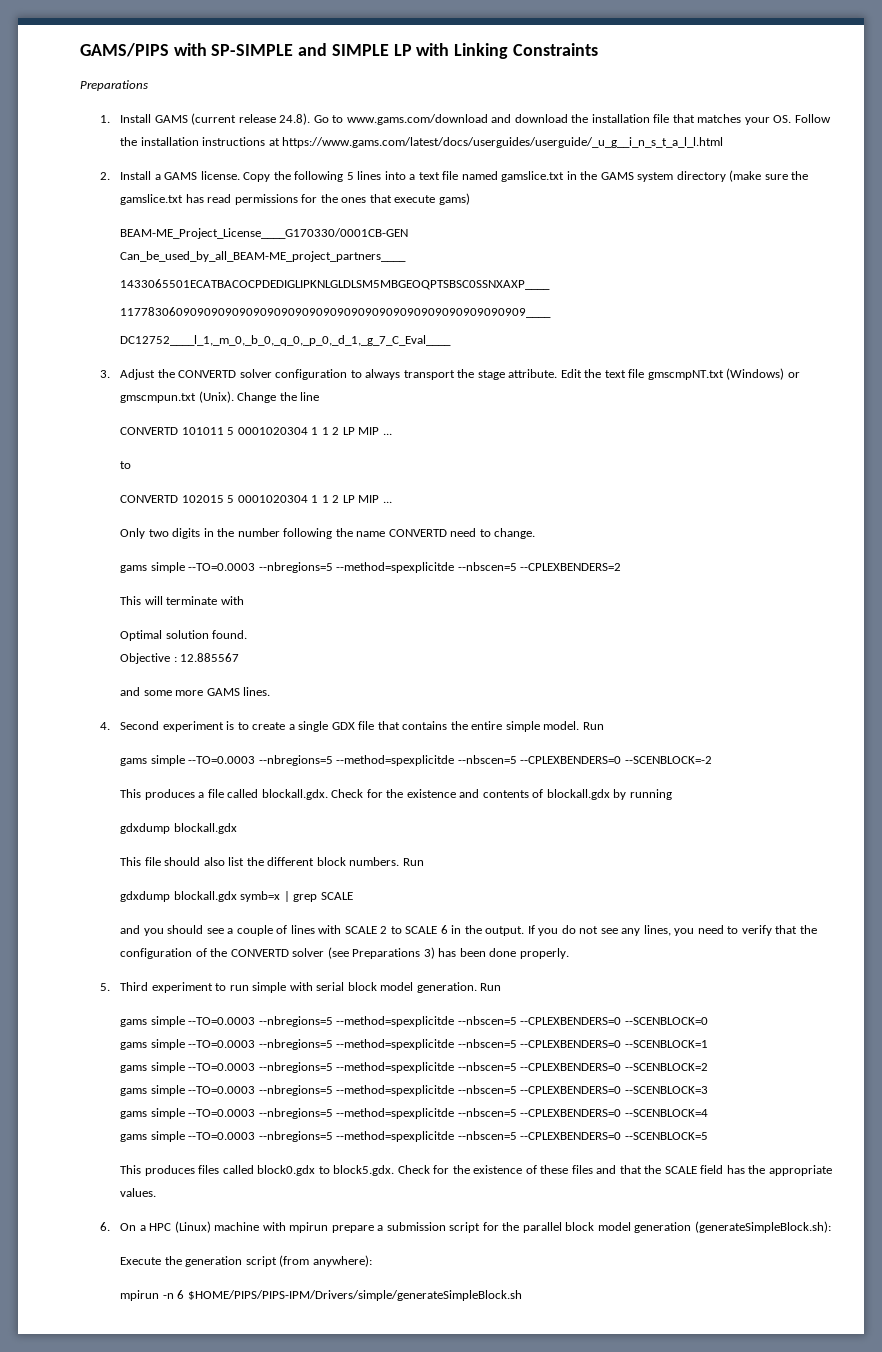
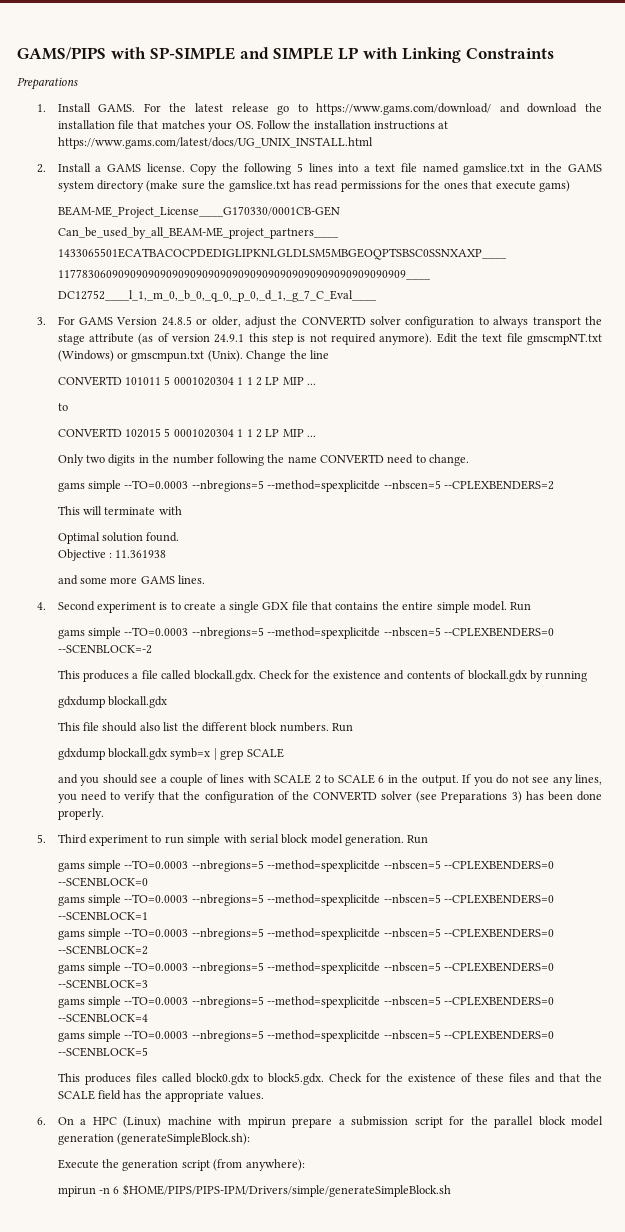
- 1. Install GAMS (current release 24.8). Go to www.gams.com/download and download the installation file that matches your OS. Follow the installation instructions at https://www.gams.com/latest/docs/userguides/userguide/_u_g__i_n_s_t_a_l_l.html
+ 1. Install GAMS. For the latest release go to https://www.gams.com/download/ and download the installation file that matches your OS. Follow the installation instructions at https://www.gams.com/latest/docs/UG_UNIX_INSTALL.html
- 3. Adjust the CONVERTD solver configuration to always transport the stage attribute.
+ 3. For GAMS Version 24.8.5 or older, adjust the CONVERTD solver configuration to always transport the stage attribute (as of version 24.9.1 this step is not required anymore).
- Objective : 12.885567
+ Objective : 11.361938

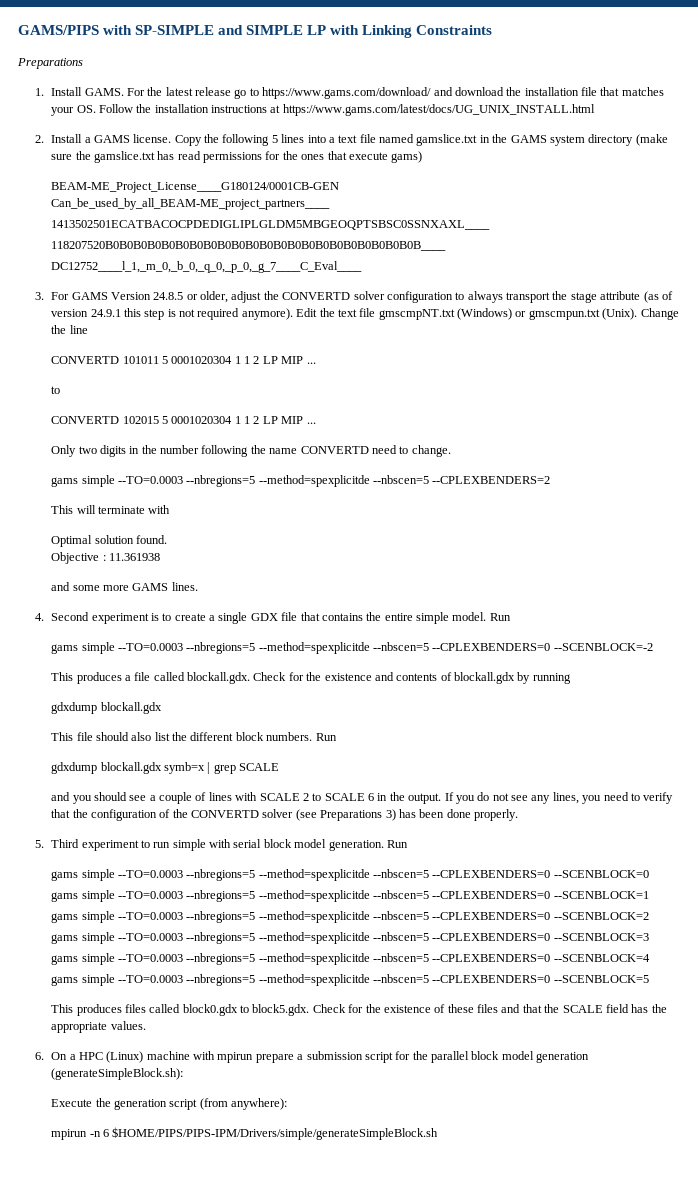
- BEAM-ME_Project_License____G170330/0001CB-GEN
+ BEAM-ME_Project_License____G180124/0001CB-GEN
- 1433065501ECATBACOCPDEDIGLIPKNLGLDLSM5MBGEOQPTSBSC0SSNXAXP____
- 1177830609090909090909090909090909090909090909090909090909____
- DC12752____l_1,_m_0,_b_0,_q_0,_p_0,_d_1,_g_7_C_Eval____
+ 1413502501ECATBACOCPDEDIGLIPLGLDM5MBGEOQPTSBSC0SSNXAXL____
+ 118207520B0B0B0B0B0B0B0B0B0B0B0B0B0B0B0B0B0B0B0B0B0B0B____
+ DC12752____l_1,_m_0,_b_0,_q_0,_p_0,_g_7____C_Eval____

